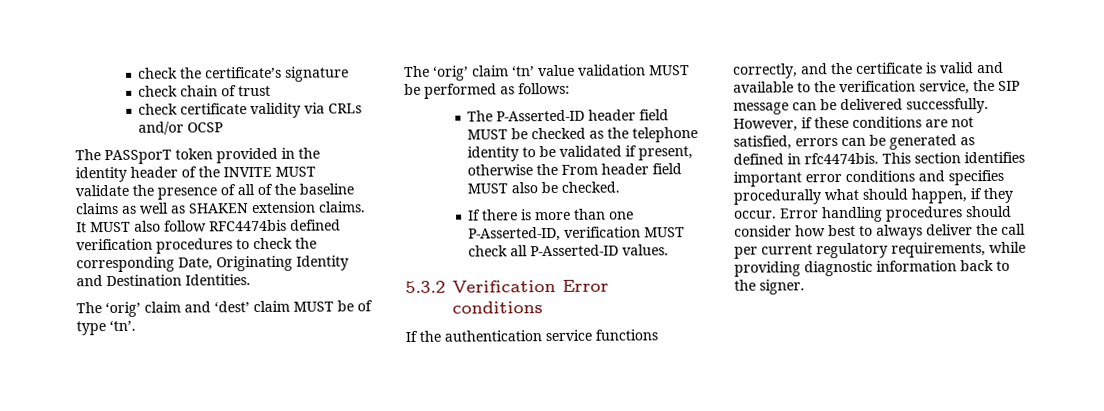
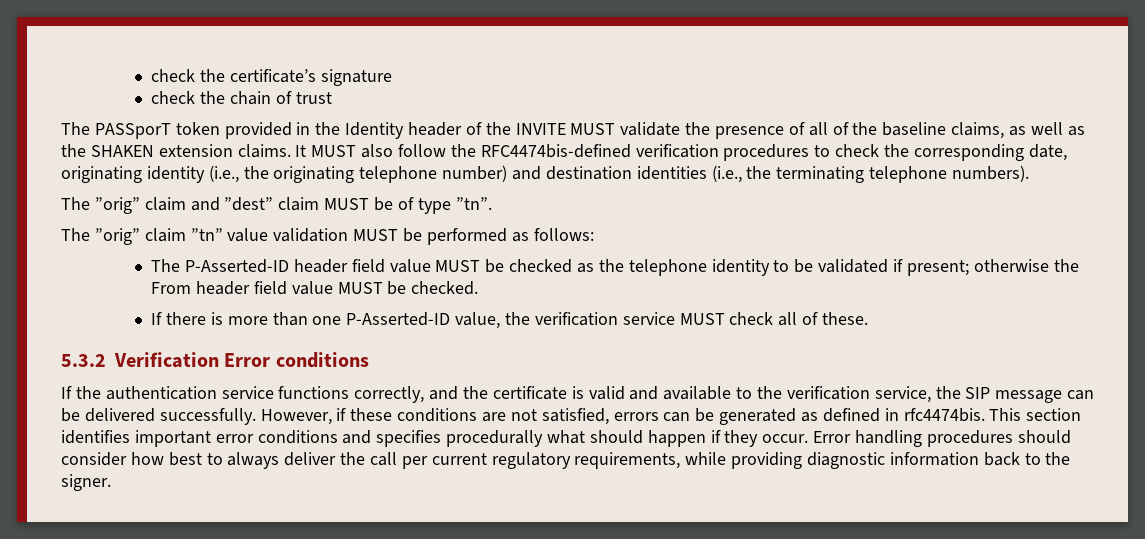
- check chain of trust
+ check the chain of trust
- check certificate validity via CRLs and/or OCSP
- The PASSporT token provided in the identity header of the INVITE MUST validate the presence of all of the baseline claims as well as SHAKEN extension claims.
+ The PASSporT token provided in the Identity header of the INVITE MUST validate the presence of all of the baseline claims, as well as the SHAKEN extension claims.
- It MUST also follow RFC4474bis defined verification procedures to check the corresponding Date, Originating Identity and Destination Identities.
- The ‘orig’ claim and ‘dest’ claim MUST be of type ‘tn’.
- The ‘orig’ claim ‘tn’ value validation MUST be performed as follows:
+ It MUST also follow the RFC4474bis-defined verification procedures to check the corresponding date, originating identity (i.e., the originating telephone number) and destination identities (i.e., the terminating telephone numbers).
+ The ”orig” claim and ”dest” claim MUST be of type ”tn”.
+ The ”orig” claim ”tn” value validation MUST be performed as follows:
- The P-Asserted-ID header field MUST be checked as the telephone identity to be validated if present, otherwise the From header field MUST also be checked.
+ The P-Asserted-ID header field value MUST be checked as the telephone identity to be validated if present; otherwise the From header field value MUST be checked.
- If there is more than one P-Asserted-ID, verification MUST check all P-Asserted-ID values.
+ If there is more than one P-Asserted-ID value, the verification service MUST check all of these.
- This section identifies important error conditions and specifies procedurally what should happen, if they occur.
+ This section identifies important error conditions and specifies procedurally what should happen if they occur.

